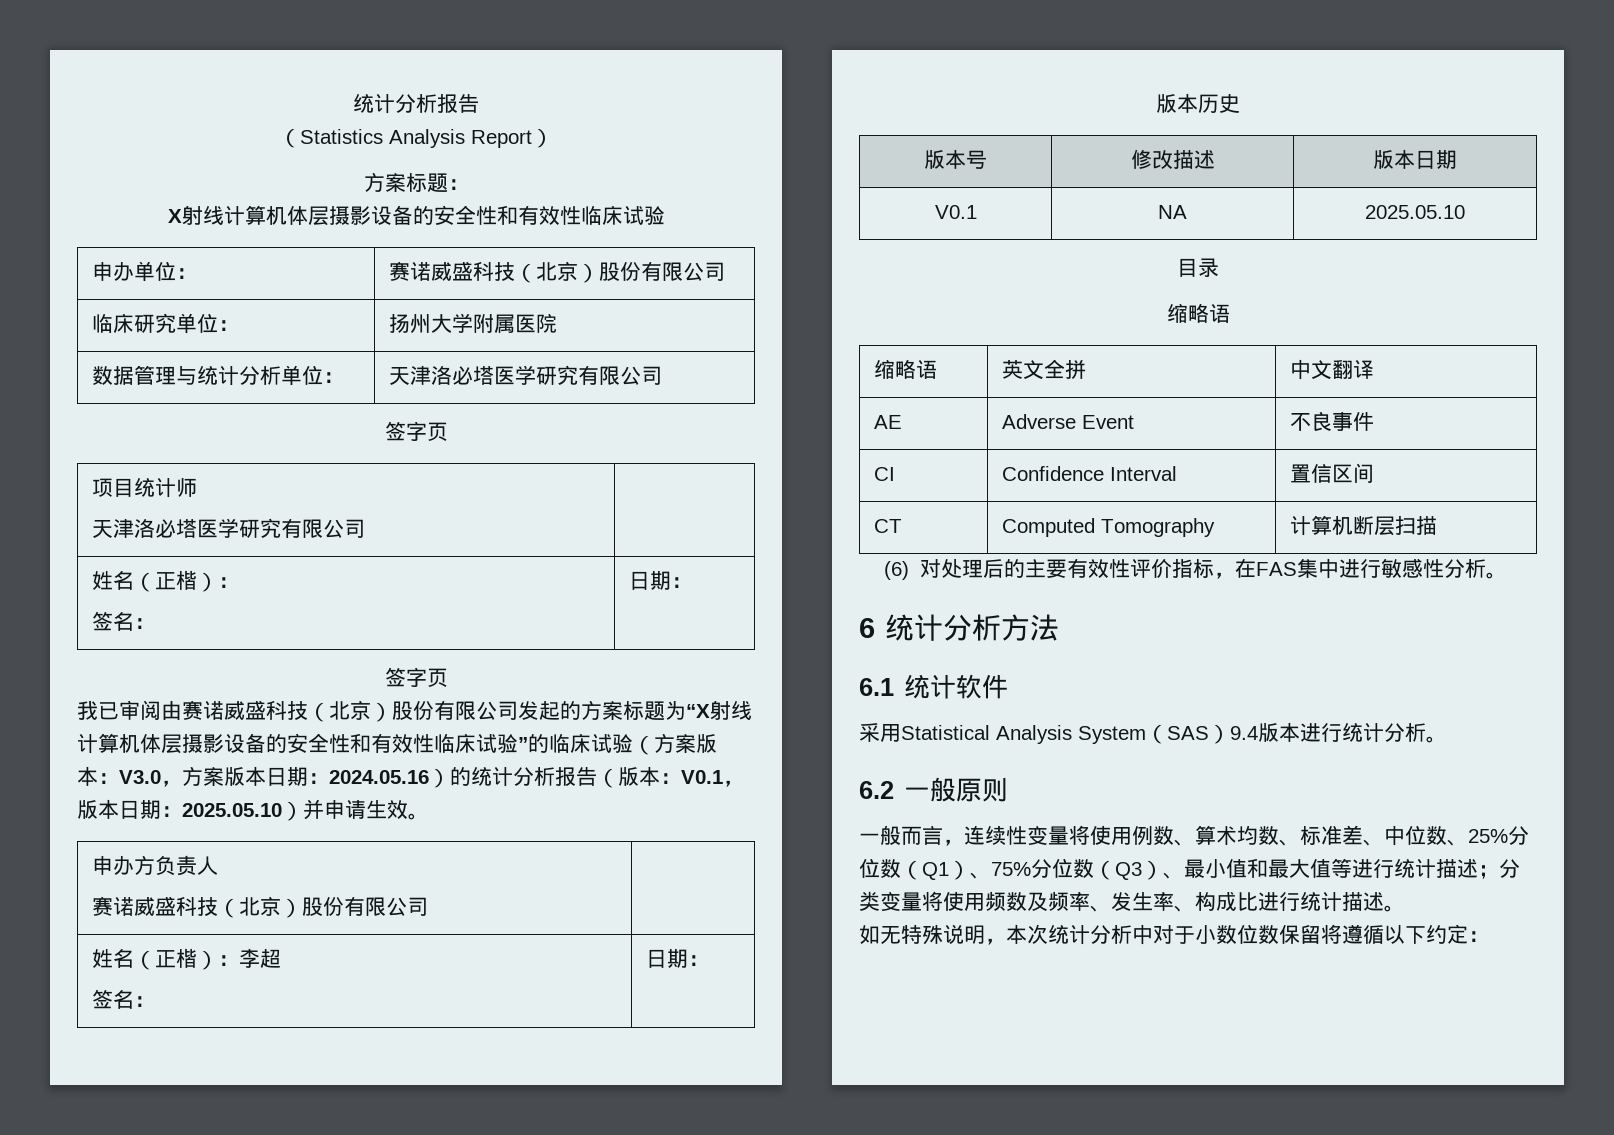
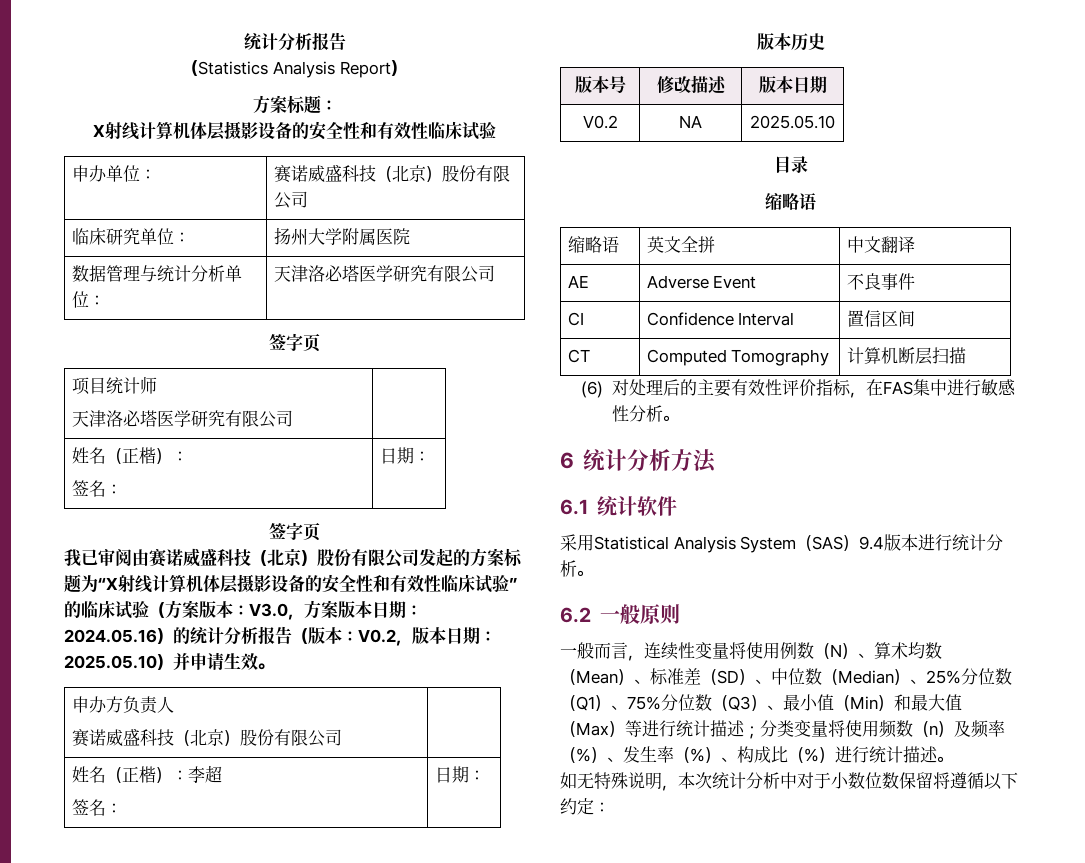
- 我已审阅由赛诺威盛科技（北京）股份有限公司发起的方案标题为“X射线计算机体层摄影设备的安全性和有效性临床试验”的临床试验（方案版本：V3.0，方案版本日期：2024.05.16）的统计分析报告（版本：V0.1，版本日期：2025.05.10）并申请生效。
+ 我已审阅由赛诺威盛科技（北京）股份有限公司发起的方案标题为“X射线计算机体层摄影设备的安全性和有效性临床试验”的临床试验（方案版本：V3.0，方案版本日期：2024.05.16）的统计分析报告（版本：V0.2，版本日期：2025.05.10）并申请生效。
- V0.1 | NA | 2025.05.10
+ V0.2 | NA | 2025.05.10
- 一般而言，连续性变量将使用例数、算术均数、标准差、中位数、25%分位数（Q1）、75%分位数（Q3）、最小值和最大值等进行统计描述；分类变量将使用频数及频率、发生率、构成比进行统计描述。
+ 一般而言，连续性变量将使用例数（N）、算术均数（Mean）、标准差（SD）、中位数（Median）、25%分位数（Q1）、75%分位数（Q3）、最小值（Min）和最大值（Max）等进行统计描述；分类变量将使用频数（n）及频率（%）、发生率（%）、构成比（%）进行统计描述。

